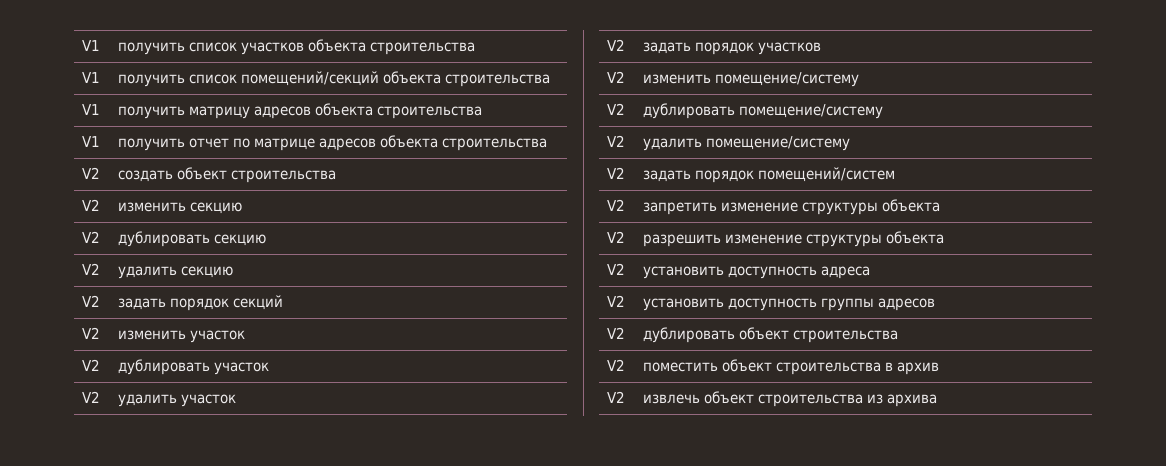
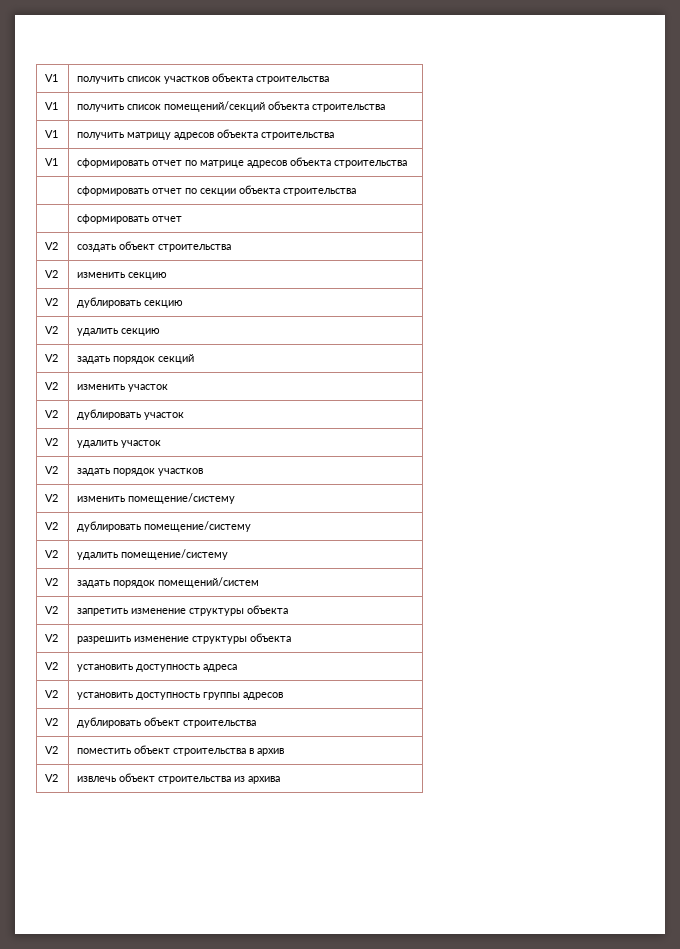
- V1 | получить отчет по матрице адресов объекта строительства
+ V1 | сформировать отчет по матрице адресов объекта строительства
+ | сформировать отчет по секции объекта строительства
+ | сформировать отчет

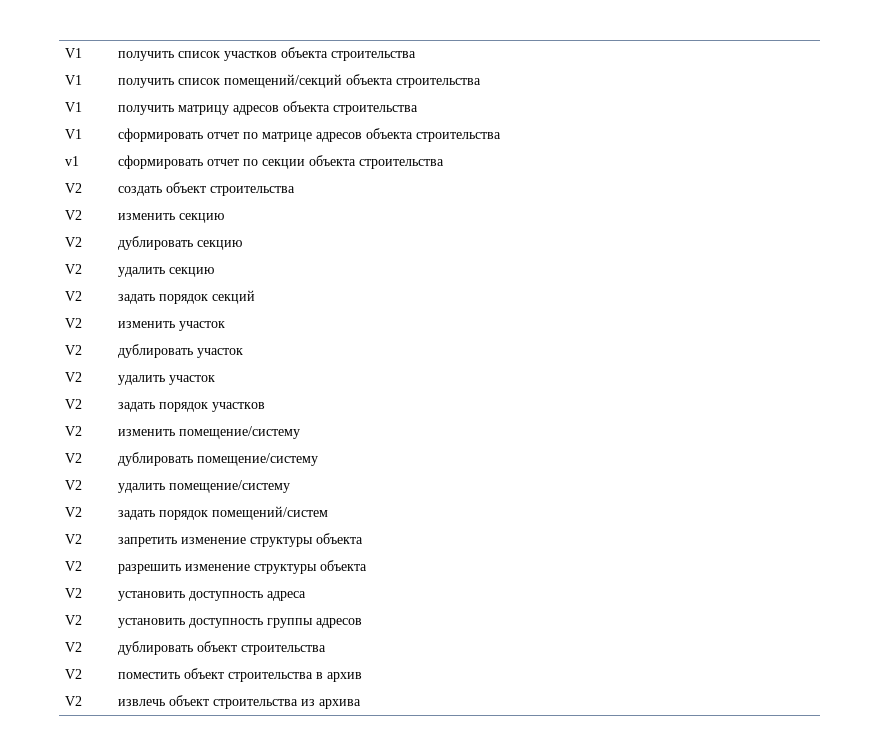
- | сформировать отчет по секции объекта строительства
- | сформировать отчет
+ v1 | сформировать отчет по секции объекта строительства

